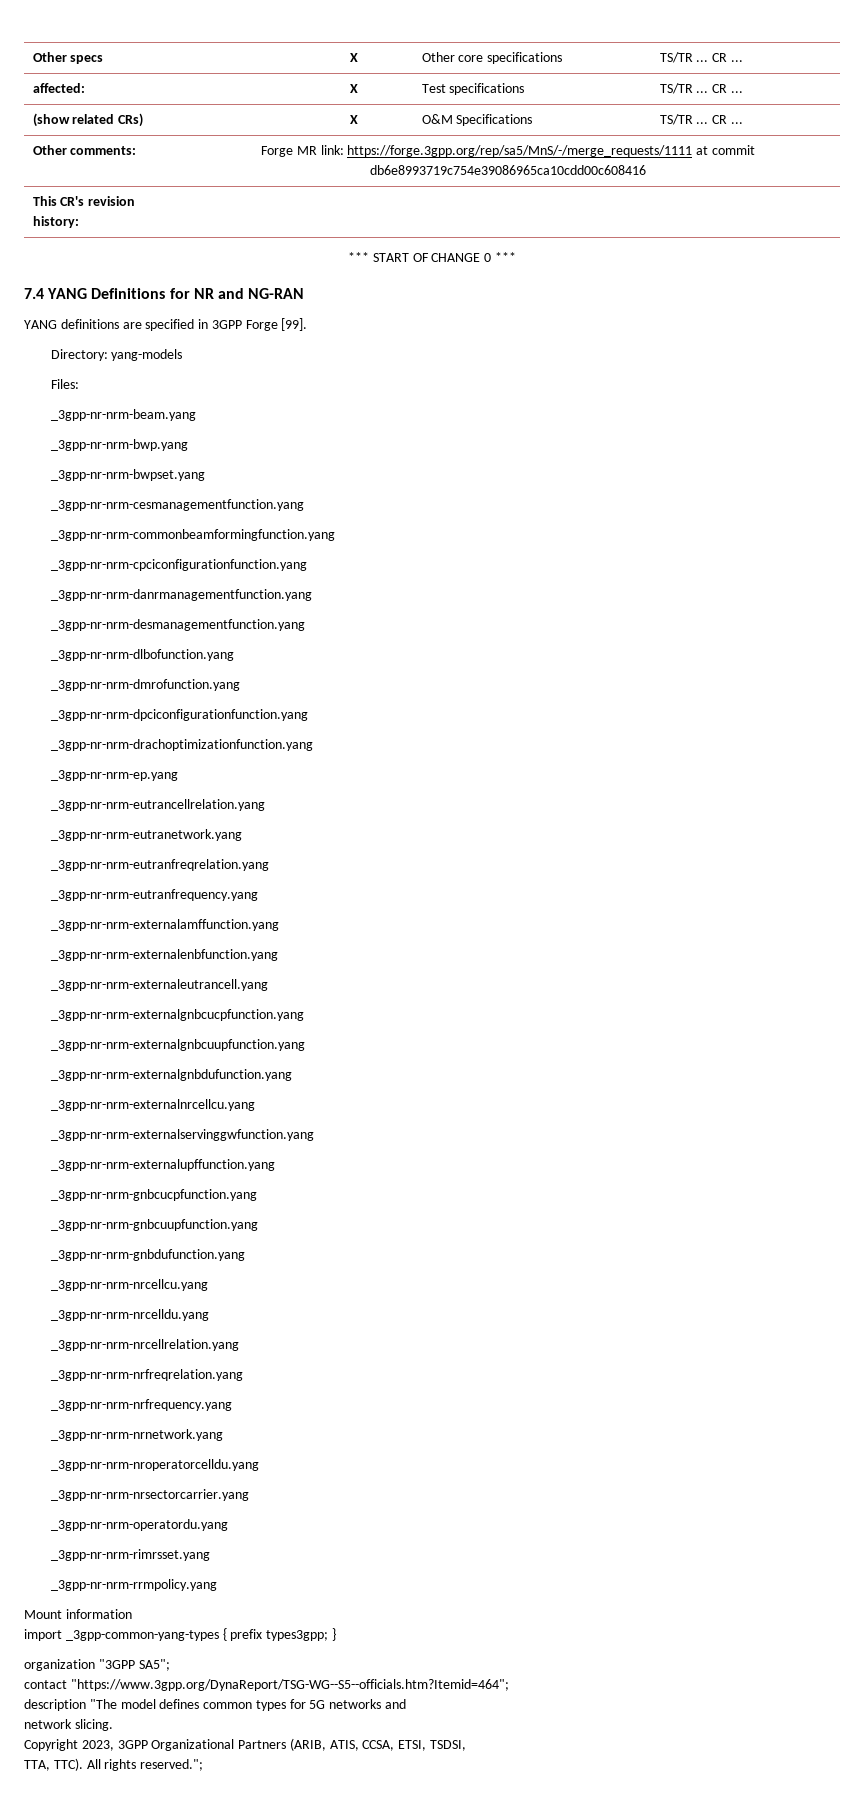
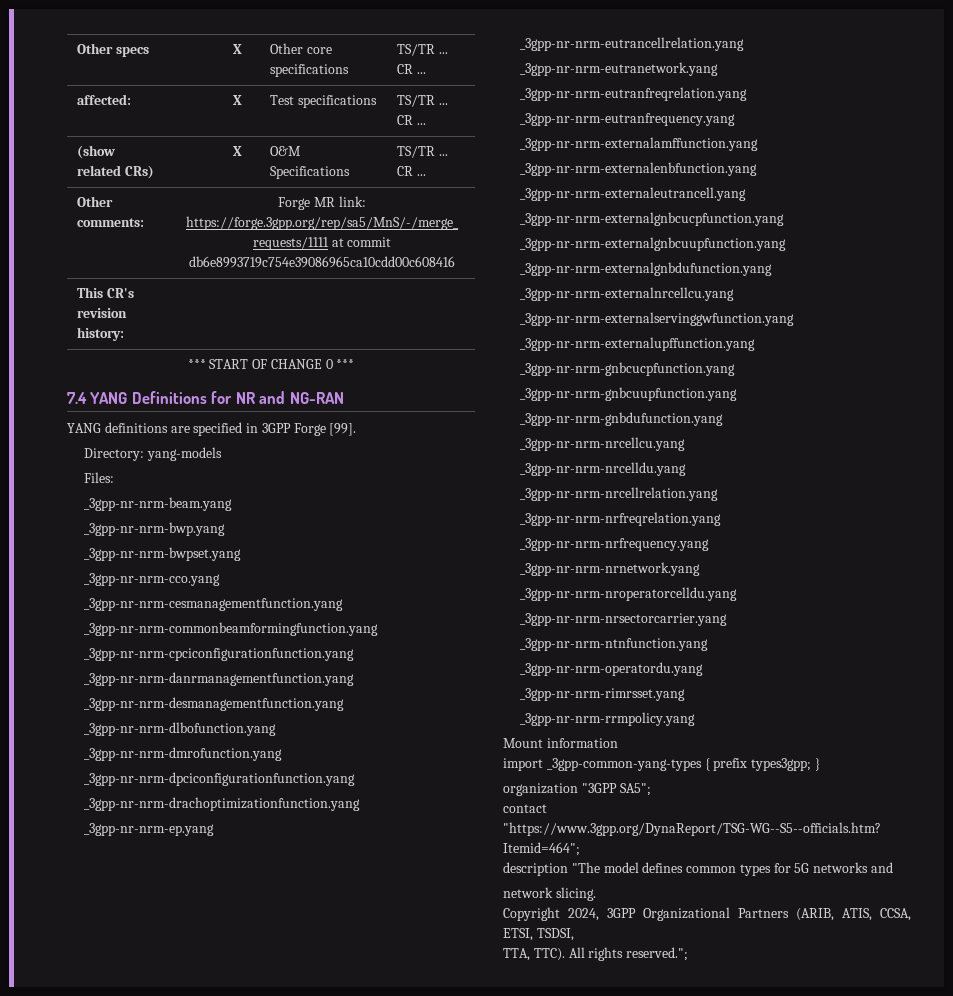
+ _3gpp-nr-nrm-cco.yang
+ _3gpp-nr-nrm-ntnfunction.yang
- Copyright 2023, 3GPP Organizational Partners (ARIB, ATIS, CCSA, ETSI, TSDSI,
+ Copyright 2024, 3GPP Organizational Partners (ARIB, ATIS, CCSA, ETSI, TSDSI,

